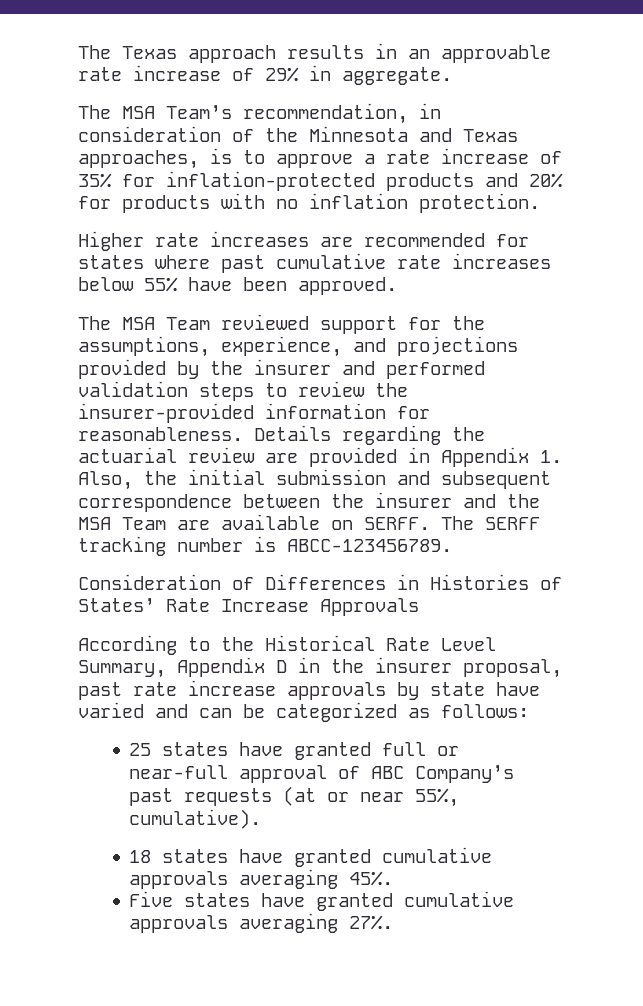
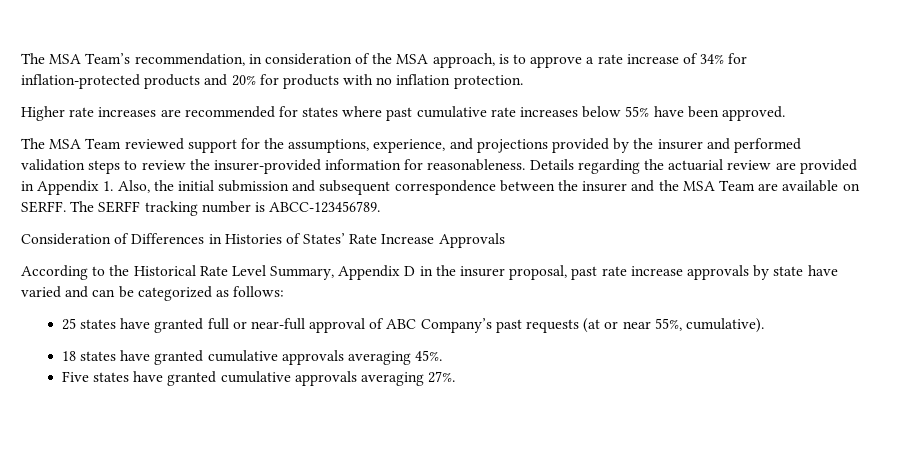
- The Texas approach results in an approvable rate increase of 29% in aggregate.
- The MSA Team’s recommendation, in consideration of the Minnesota and Texas approaches, is to approve a rate increase of 35% for inflation-protected products and 20% for products with no inflation protection.
+ The MSA Team’s recommendation, in consideration of the MSA approach, is to approve a rate increase of 34% for inflation-protected products and 20% for products with no inflation protection.

